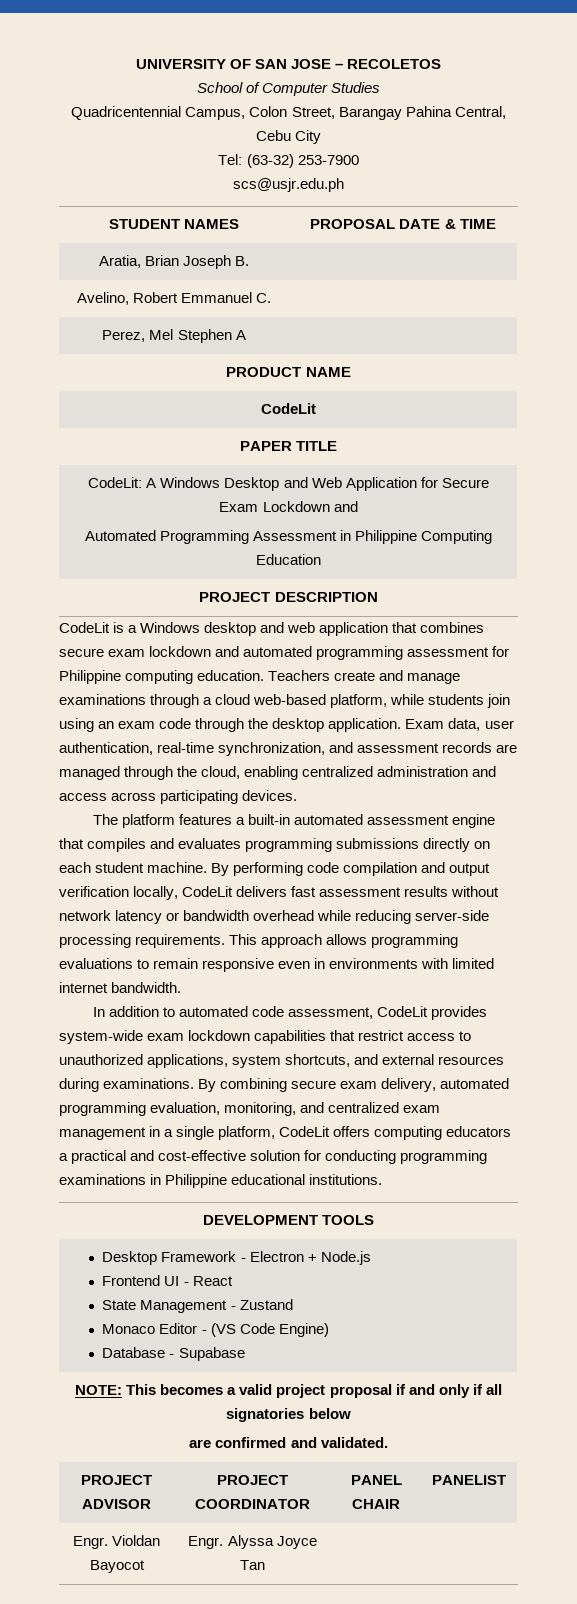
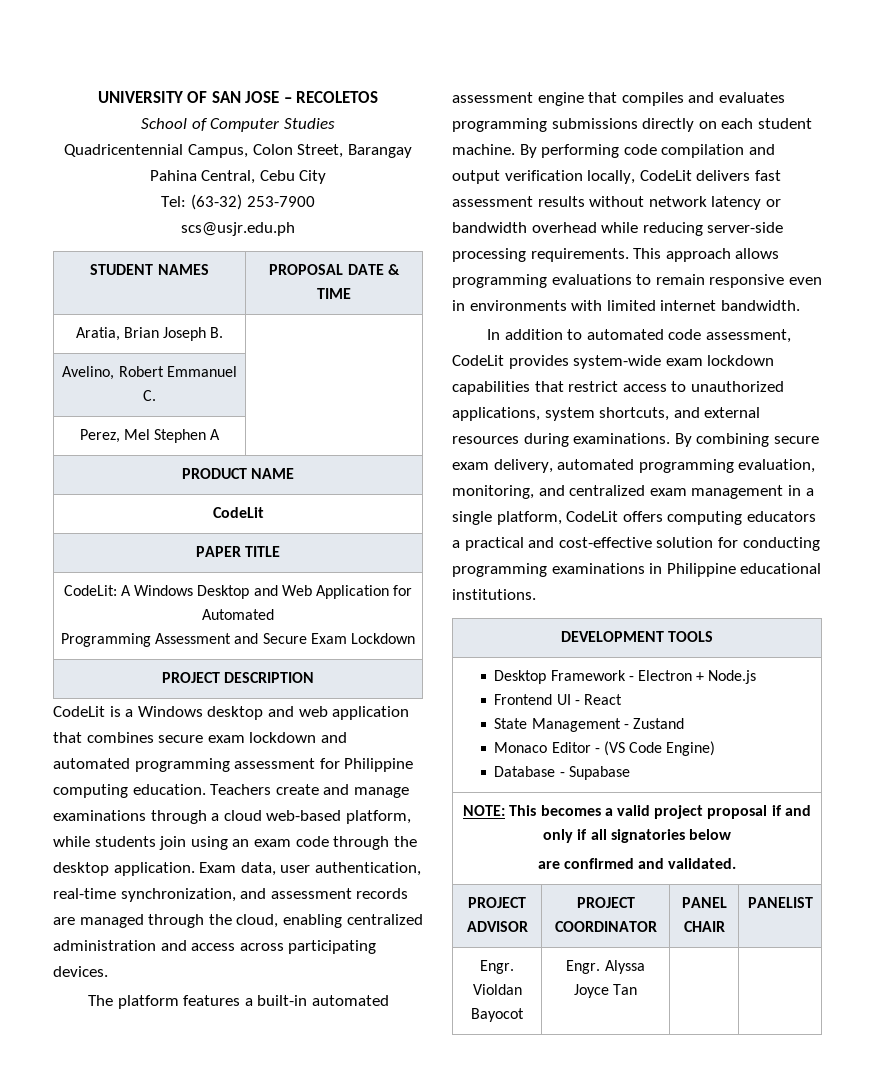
- CodeLit: A Windows Desktop and Web Application for Secure Exam Lockdown and
- Automated Programming Assessment in Philippine Computing Education
+ CodeLit: A Windows Desktop and Web Application for Automated
+ Programming Assessment and Secure Exam Lockdown

